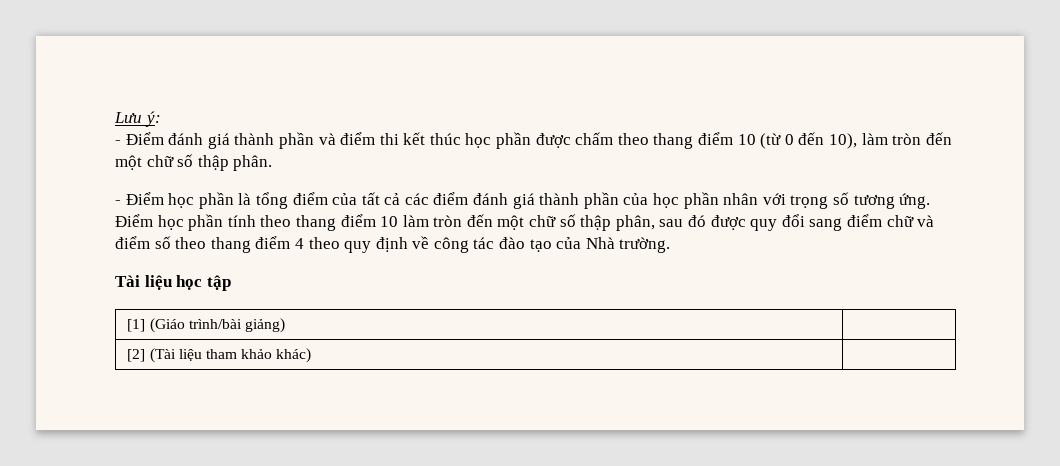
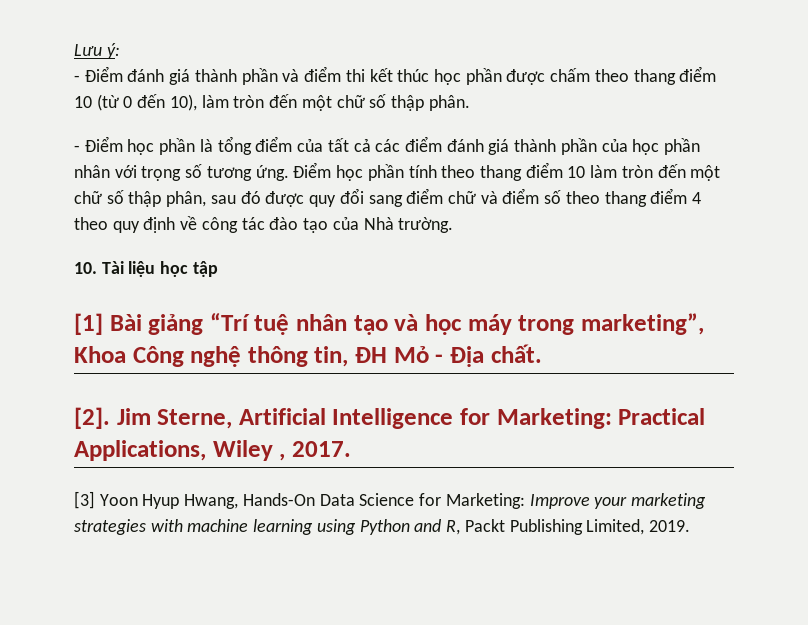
- Tài liệu học tập
+ 10. Tài liệu học tập
- [1] (Giáo trình/bài giảng) |
- [2] (Tài liệu tham khảo khác) |
+ [1] Bài giảng “Trí tuệ nhân tạo và học máy trong marketing”, Khoa Công nghệ thông tin, ĐH Mỏ - Địa chất.
+ [2]. Jim Sterne, Artificial Intelligence for Marketing: Practical Applications, Wiley , 2017.
+ [3] Yoon Hyup Hwang, Hands-On Data Science for Marketing: Improve your marketing strategies with machine learning using Python and R, Packt Publishing Limited, 2019.

